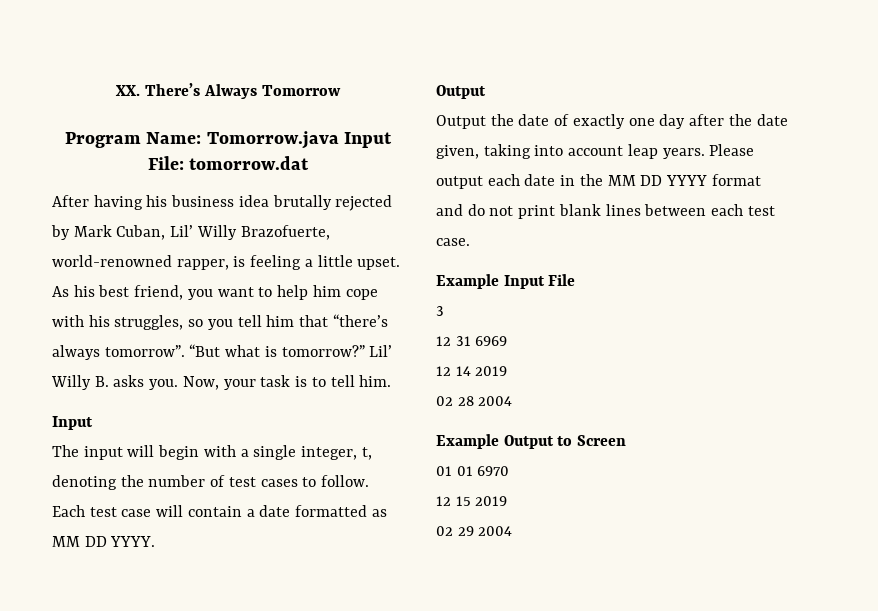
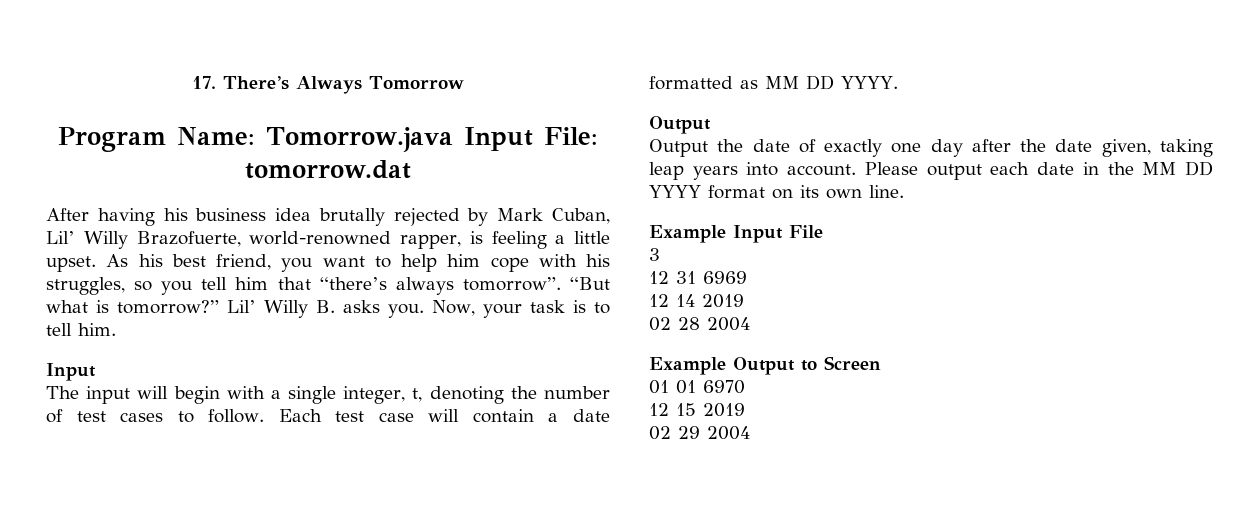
- XX. There’s Always Tomorrow
+ 17. There’s Always Tomorrow
- Output the date of exactly one day after the date given, taking into account leap years.
+ Output the date of exactly one day after the date given, taking leap years into account.
- Please output each date in the MM DD YYYY format and do not print blank lines between each test case.
+ Please output each date in the MM DD YYYY format on its own line.

